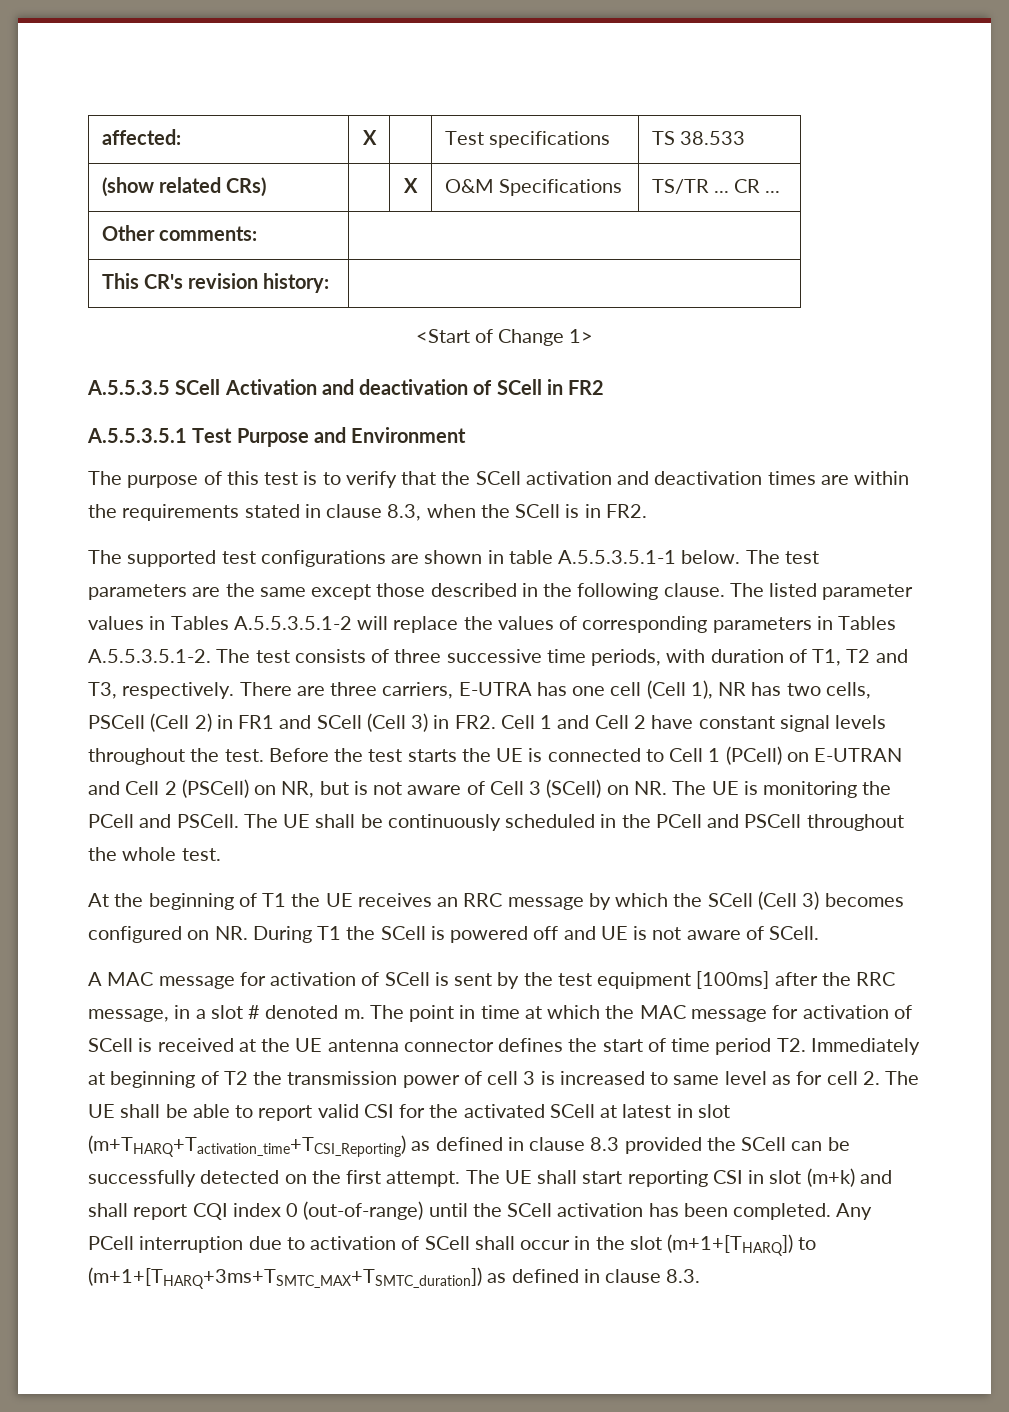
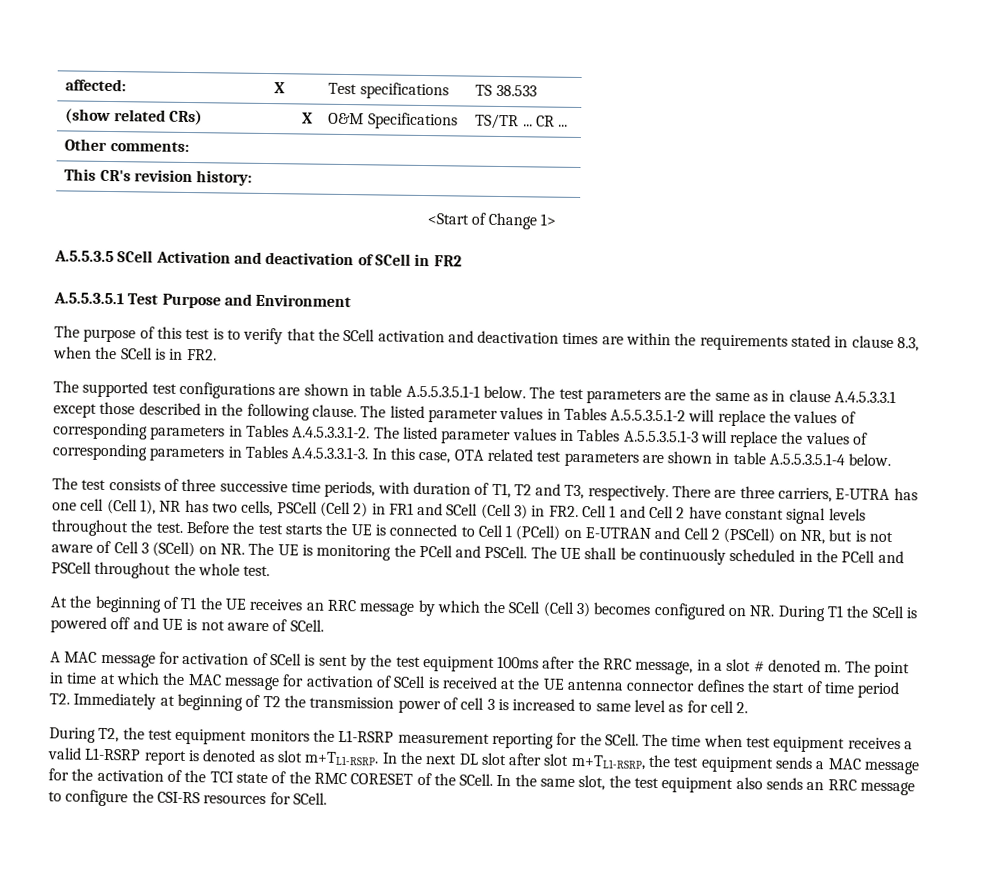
- The test parameters are the same except those described in the following clause.
+ The test parameters are the same as in clause A.4.5.3.3.1 except those described in the following clause.
- The listed parameter values in Tables A.5.5.3.5.1-2 will replace the values of corresponding parameters in Tables A.5.5.3.5.1-2. The test consists of three successive time periods, with duration of T1, T2 and T3, respectively.
+ The listed parameter values in Tables A.5.5.3.5.1-2 will replace the values of corresponding parameters in Tables A.4.5.3.3.1-2. The listed parameter values in Tables A.5.5.3.5.1-3 will replace the values of corresponding parameters in Tables A.4.5.3.3.1-3. In this case, OTA related test parameters are shown in table A.5.5.3.5.1-4 below.
+ The test consists of three successive time periods, with duration of T1, T2 and T3, respectively.
- A MAC message for activation of SCell is sent by the test equipment [100ms] after the RRC message, in a slot # denoted m.
+ A MAC message for activation of SCell is sent by the test equipment 100ms after the RRC message, in a slot # denoted m.
- The point in time at which the MAC message for activation of SCell is received at the UE antenna connector defines the start of time period T2. Immediately at beginning of T2 the transmission power of cell 3 is increased to same level as for cell 2. The UE shall be able to report valid CSI for the activated SCell at latest in slot (m+THARQ+Tactivation_time+TCSI_Reporting) as defined in clause 8.3 provided the SCell can be successfully detected on the first attempt. The UE shall start reporting CSI in slot (m+k) and shall report CQI index 0 (out-of-range) until the SCell activation has been completed. Any PCell interruption due to activation of SCell shall occur in the slot (m+1+[THARQ]) to (m+1+[THARQ+3ms+TSMTC_MAX+TSMTC_duration]) as defined in clause 8.3.
+ The point in time at which the MAC message for activation of SCell is received at the UE antenna connector defines the start of time period T2. Immediately at beginning of T2 the transmission power of cell 3 is increased to same level as for cell 2.
+ During T2, the test equipment monitors the L1-RSRP measurement reporting for the SCell. The time when test equipment receives a valid L1-RSRP report is denoted as slot m+TL1-RSRP. In the next DL slot after slot m+TL1-RSRP, the test equipment sends a MAC message for the activation of the TCI state of the RMC CORESET of the SCell. In the same slot, the test equipment also sends an RRC message to configure the CSI-RS resources for SCell.

